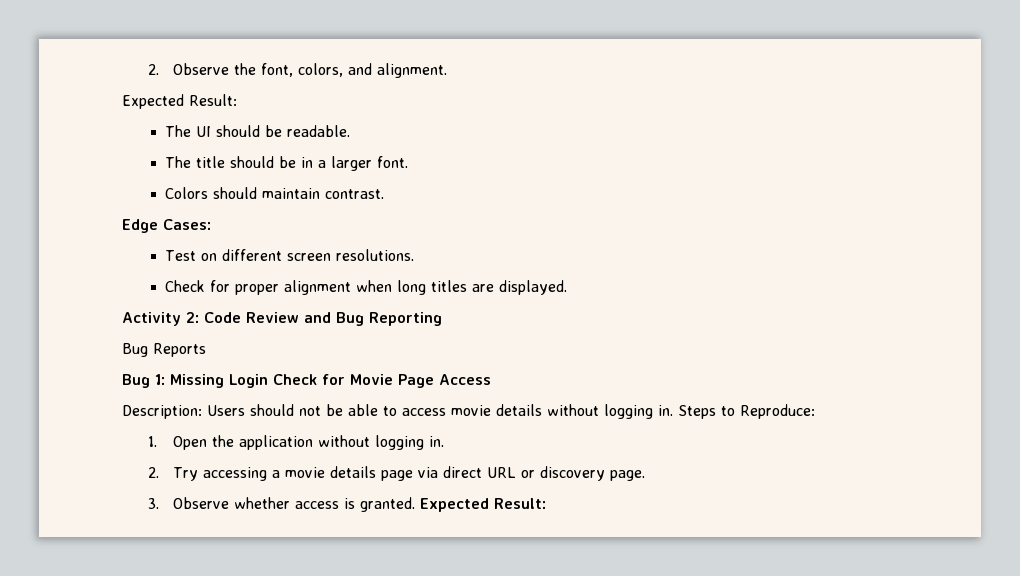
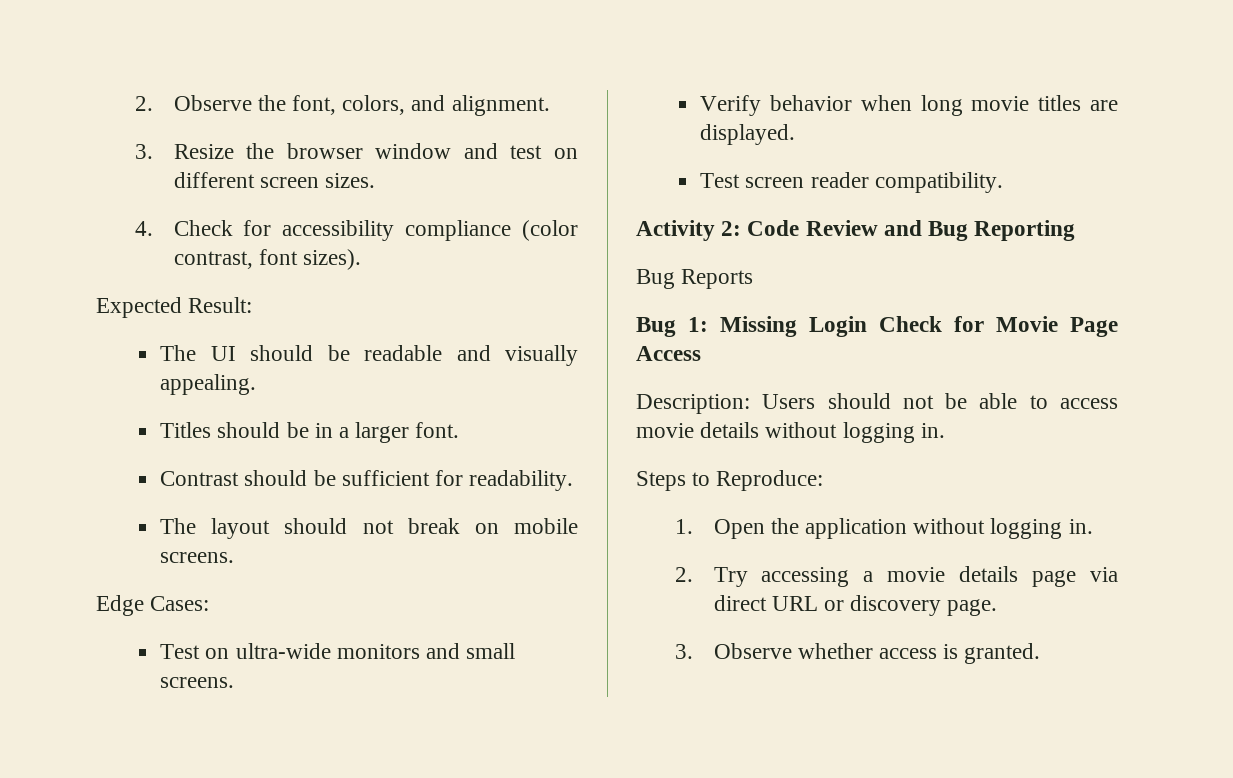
+ 3. Resize the browser window and test on different screen sizes.
+ 4. Check for accessibility compliance (color contrast, font sizes).
- The UI should be readable.
- The title should be in a larger font.
+ The UI should be readable and visually appealing.
+ Titles should be in a larger font.
- Colors should maintain contrast.
+ Contrast should be sufficient for readability.
+ The layout should not break on mobile screens.
  Edge Cases:
- Test on different screen resolutions.
- Check for proper alignment when long titles are displayed.
+ Test on ultra-wide monitors and small screens.
+ Verify behavior when long movie titles are displayed.
+ Test screen reader compatibility.
- Description: Users should not be able to access movie details without logging in. Steps to Reproduce:
+ Description: Users should not be able to access movie details without logging in.
+ Steps to Reproduce:
- 3. Observe whether access is granted. Expected Result:
+ 3. Observe whether access is granted.

